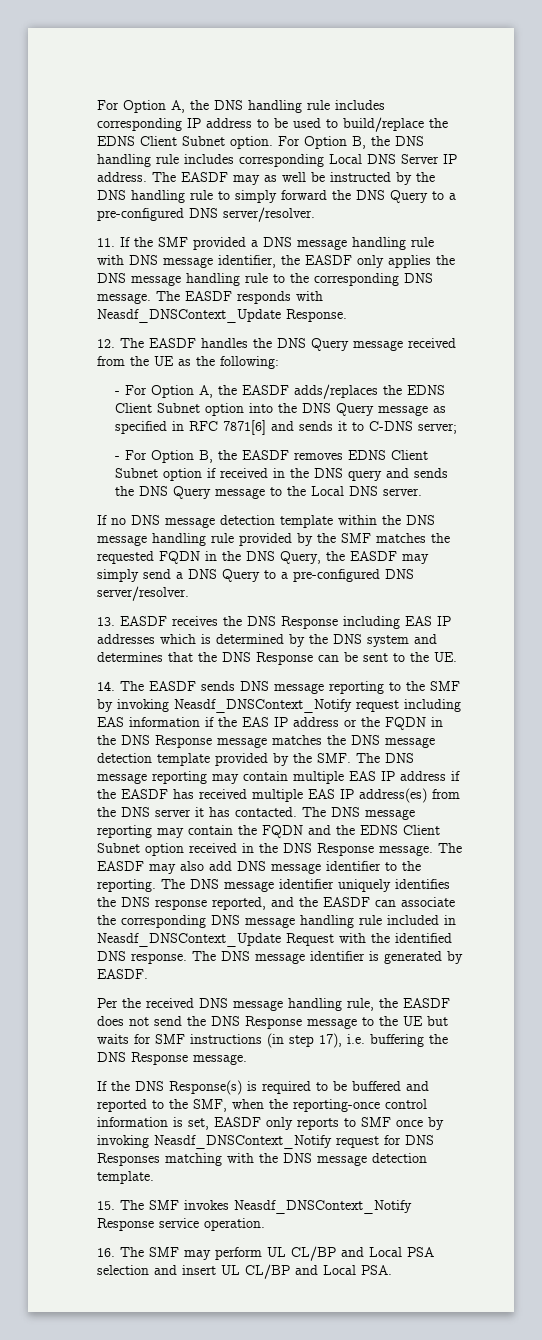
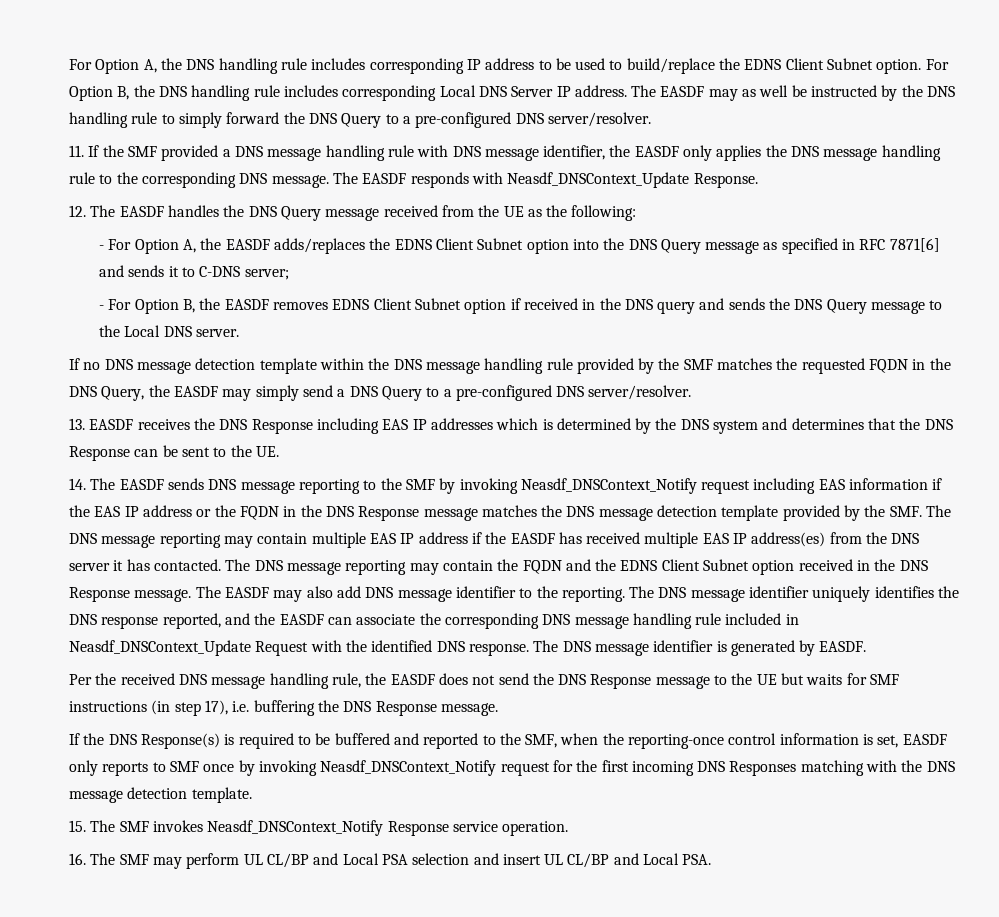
- If the DNS Response(s) is required to be buffered and reported to the SMF, when the reporting-once control information is set, EASDF only reports to SMF once by invoking Neasdf_DNSContext_Notify request for DNS Responses matching with the DNS message detection template.
+ If the DNS Response(s) is required to be buffered and reported to the SMF, when the reporting-once control information is set, EASDF only reports to SMF once by invoking Neasdf_DNSContext_Notify request for the first incoming DNS Responses matching with the DNS message detection template.

